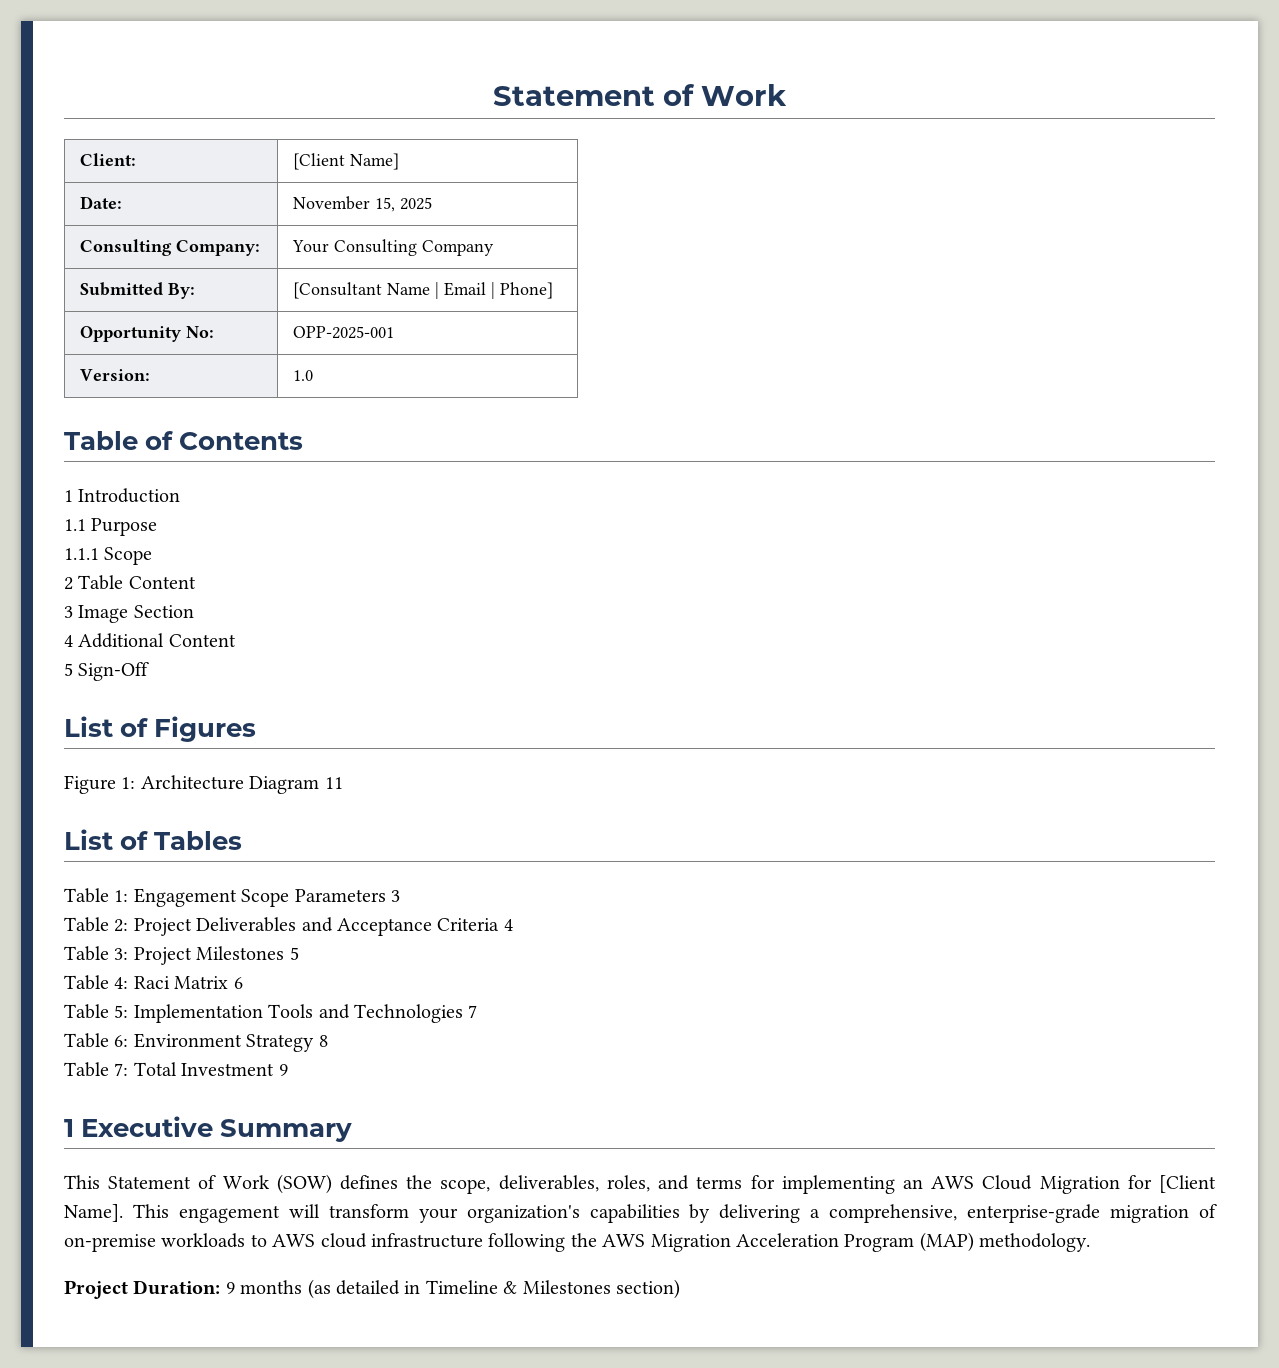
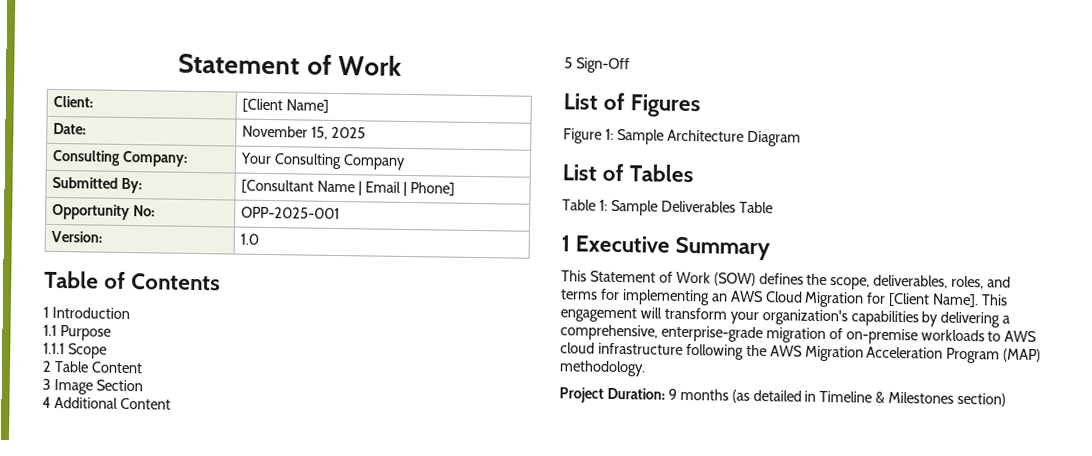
- Figure 1: Architecture Diagram 11
+ Figure 1: Sample Architecture Diagram
- Table 1: Engagement Scope Parameters 3
- Table 2: Project Deliverables and Acceptance Criteria 4
- Table 3: Project Milestones 5
- Table 4: Raci Matrix 6
- Table 5: Implementation Tools and Technologies 7
- Table 6: Environment Strategy 8
- Table 7: Total Investment 9
+ Table 1: Sample Deliverables Table

